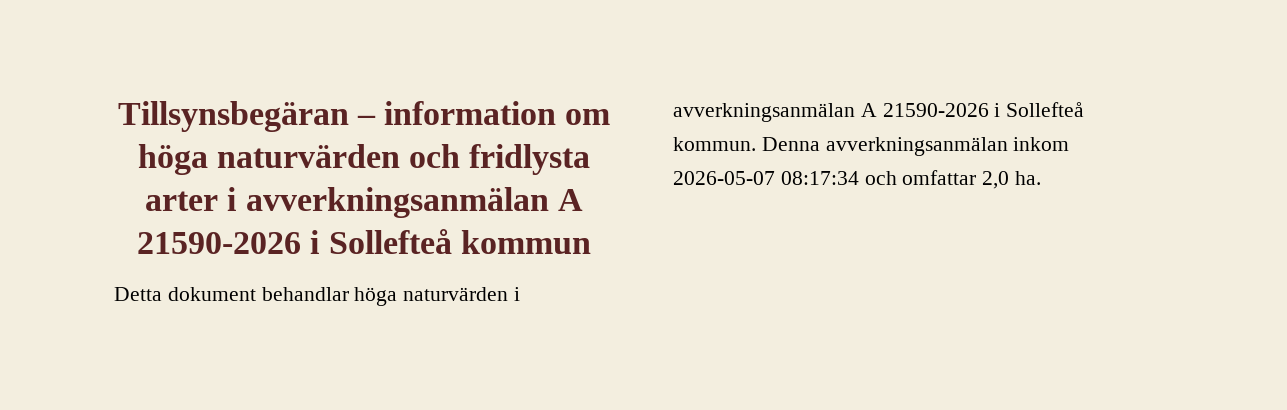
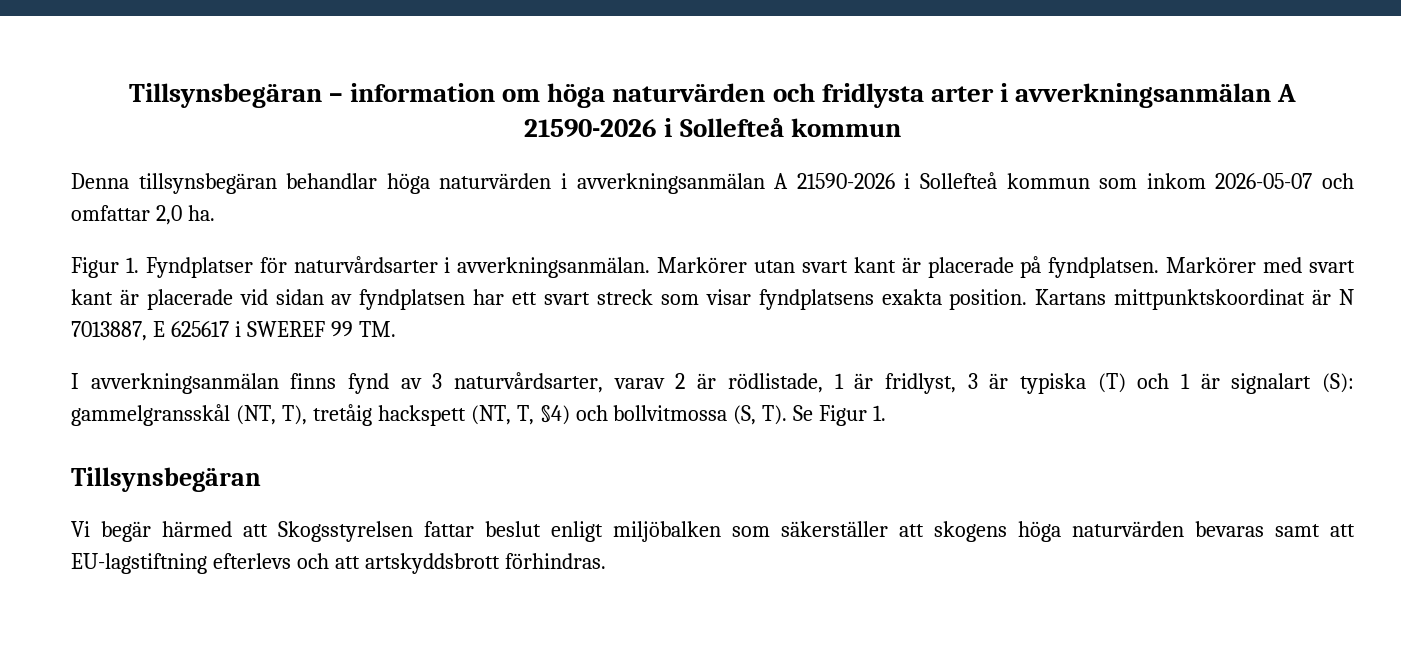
- Detta dokument behandlar höga naturvärden i avverkningsanmälan A 21590-2026 i Sollefteå kommun. Denna avverkningsanmälan inkom 2026-05-07 08:17:34 och omfattar 2,0 ha.
+ Denna tillsynsbegäran behandlar höga naturvärden i avverkningsanmälan A 21590-2026 i Sollefteå kommun som inkom 2026-05-07 och omfattar 2,0 ha.
+ Figur 1. Fyndplatser för naturvårdsarter i avverkningsanmälan. Markörer utan svart kant är placerade på fyndplatsen. Markörer med svart kant är placerade vid sidan av fyndplatsen har ett svart streck som visar fyndplatsens exakta position. Kartans mittpunktskoordinat är N 7013887, E 625617 i SWEREF 99 TM.
+ I avverkningsanmälan finns fynd av 3 naturvårdsarter, varav 2 är rödlistade, 1 är fridlyst, 3 är typiska (T) och 1 är signalart (S): gammelgransskål (NT, T), tretåig hackspett (NT, T, §4) och bollvitmossa (S, T). Se Figur 1.
+ Tillsynsbegäran
+ Vi begär härmed att Skogsstyrelsen fattar beslut enligt miljöbalken som säkerställer att skogens höga naturvärden bevaras samt att EU-lagstiftning efterlevs och att artskyddsbrott förhindras.

